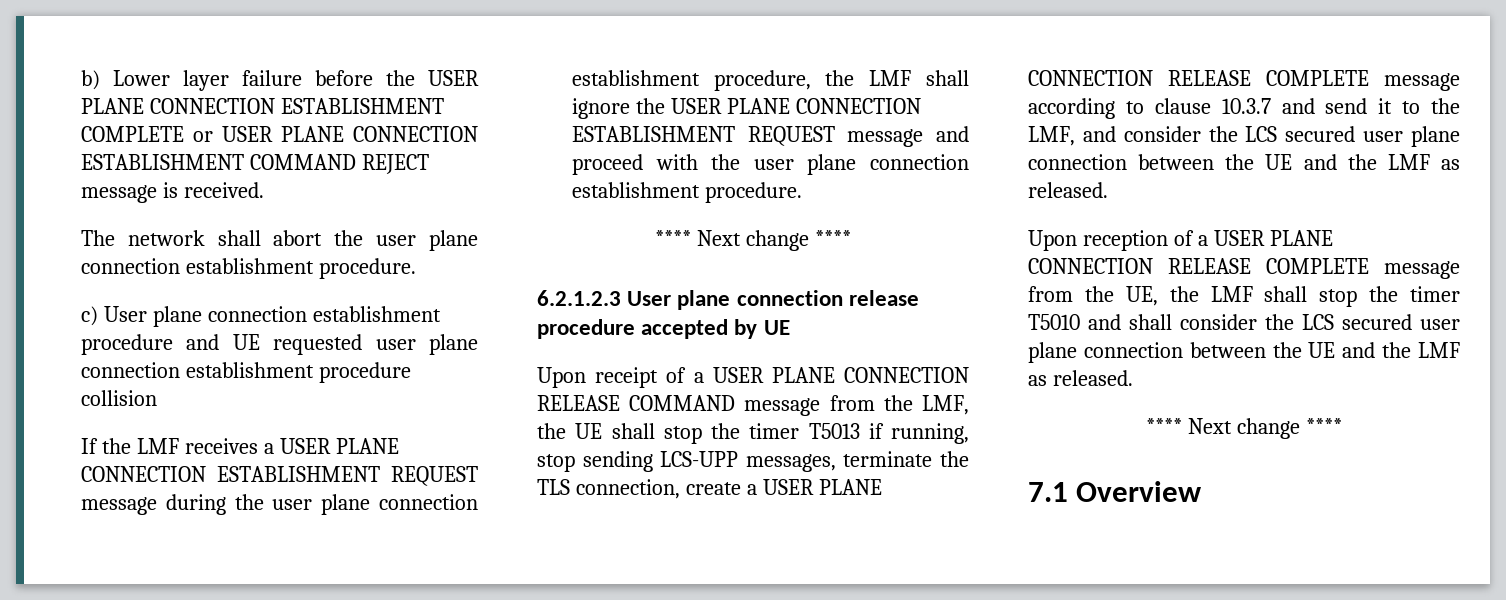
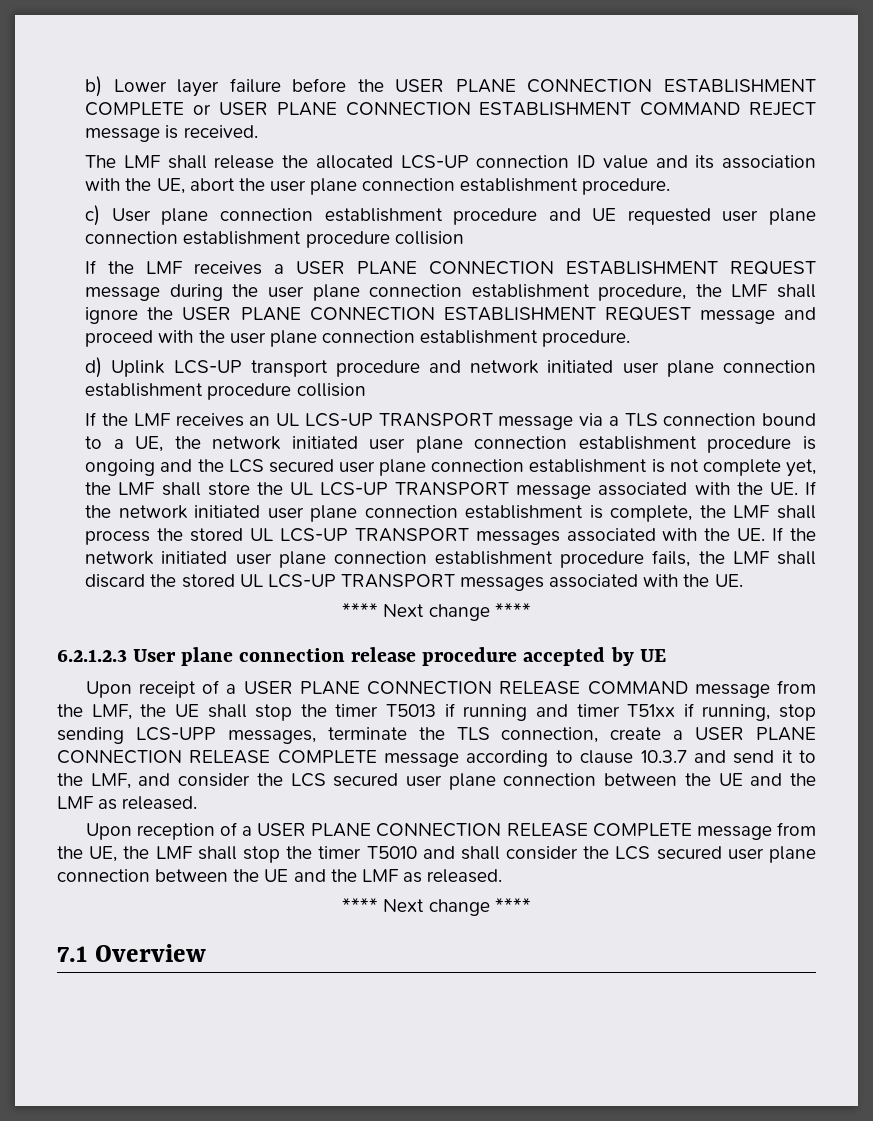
- The network shall abort the user plane connection establishment procedure.
+ The LMF shall release the allocated LCS-UP connection ID value and its association with the UE, abort the user plane connection establishment procedure.
+ d) Uplink LCS-UP transport procedure and network initiated user plane connection establishment procedure collision
+ If the LMF receives an UL LCS-UP TRANSPORT message via a TLS connection bound to a UE, the network initiated user plane connection establishment procedure is ongoing and the LCS secured user plane connection establishment is not complete yet, the LMF shall store the UL LCS-UP TRANSPORT message associated with the UE. If the network initiated user plane connection establishment is complete, the LMF shall process the stored UL LCS-UP TRANSPORT messages associated with the UE. If the network initiated user plane connection establishment procedure fails, the LMF shall discard the stored UL LCS-UP TRANSPORT messages associated with the UE.
- Upon receipt of a USER PLANE CONNECTION RELEASE COMMAND message from the LMF, the UE shall stop the timer T5013 if running, stop sending LCS-UPP messages, terminate the TLS connection, create a USER PLANE CONNECTION RELEASE COMPLETE message according to clause 10.3.7 and send it to the LMF, and consider the LCS secured user plane connection between the UE and the LMF as released.
+ Upon receipt of a USER PLANE CONNECTION RELEASE COMMAND message from the LMF, the UE shall stop the timer T5013 if running and timer T51xx if running, stop sending LCS-UPP messages, terminate the TLS connection, create a USER PLANE CONNECTION RELEASE COMPLETE message according to clause 10.3.7 and send it to the LMF, and consider the LCS secured user plane connection between the UE and the LMF as released.

